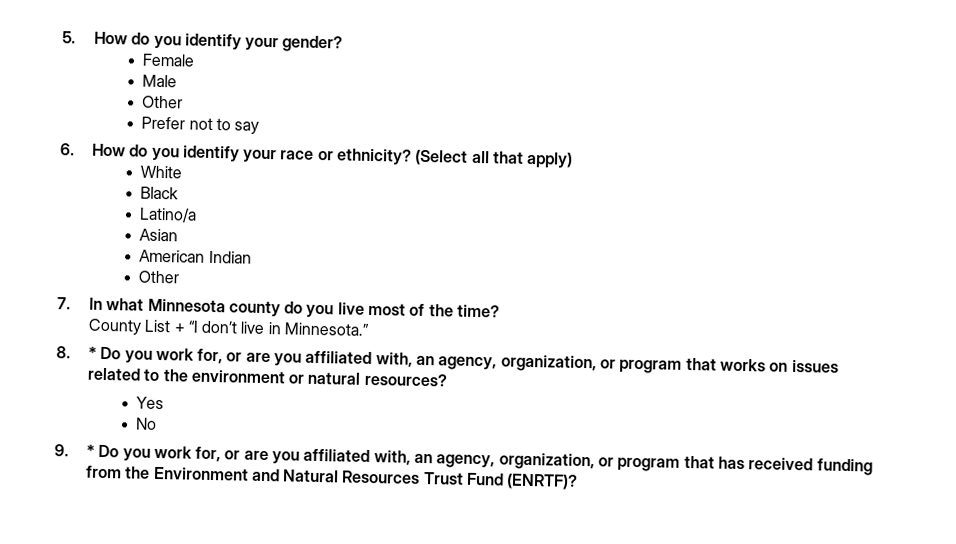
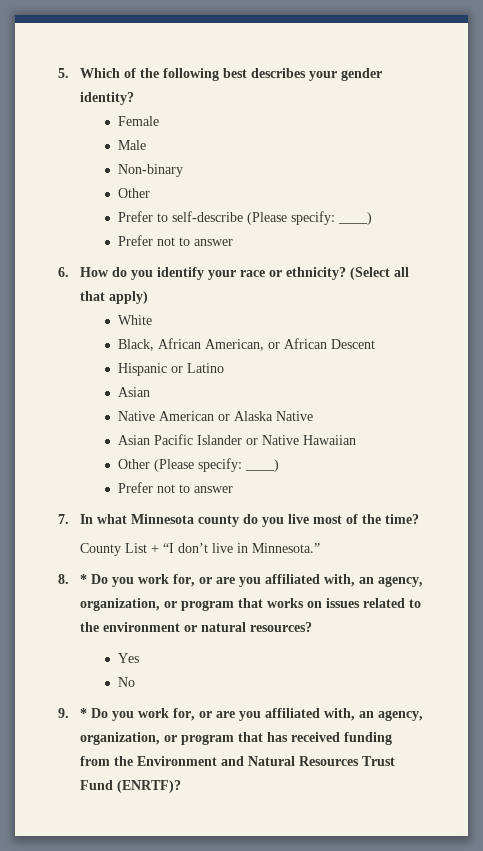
- 5. How do you identify your gender?
+ 5. Which of the following best describes your gender identity?
  Male
+ Non-binary
  Other
- Prefer not to say
+ Prefer to self-describe (Please specify: ____)
+ Prefer not to answer
- Black
- Latino/a
+ Black, African American, or African Descent
+ Hispanic or Latino
  Asian
- American Indian
- Other
+ Native American or Alaska Native
+ Asian Pacific Islander or Native Hawaiian
+ Other (Please specify: ____)
+ Prefer not to answer

